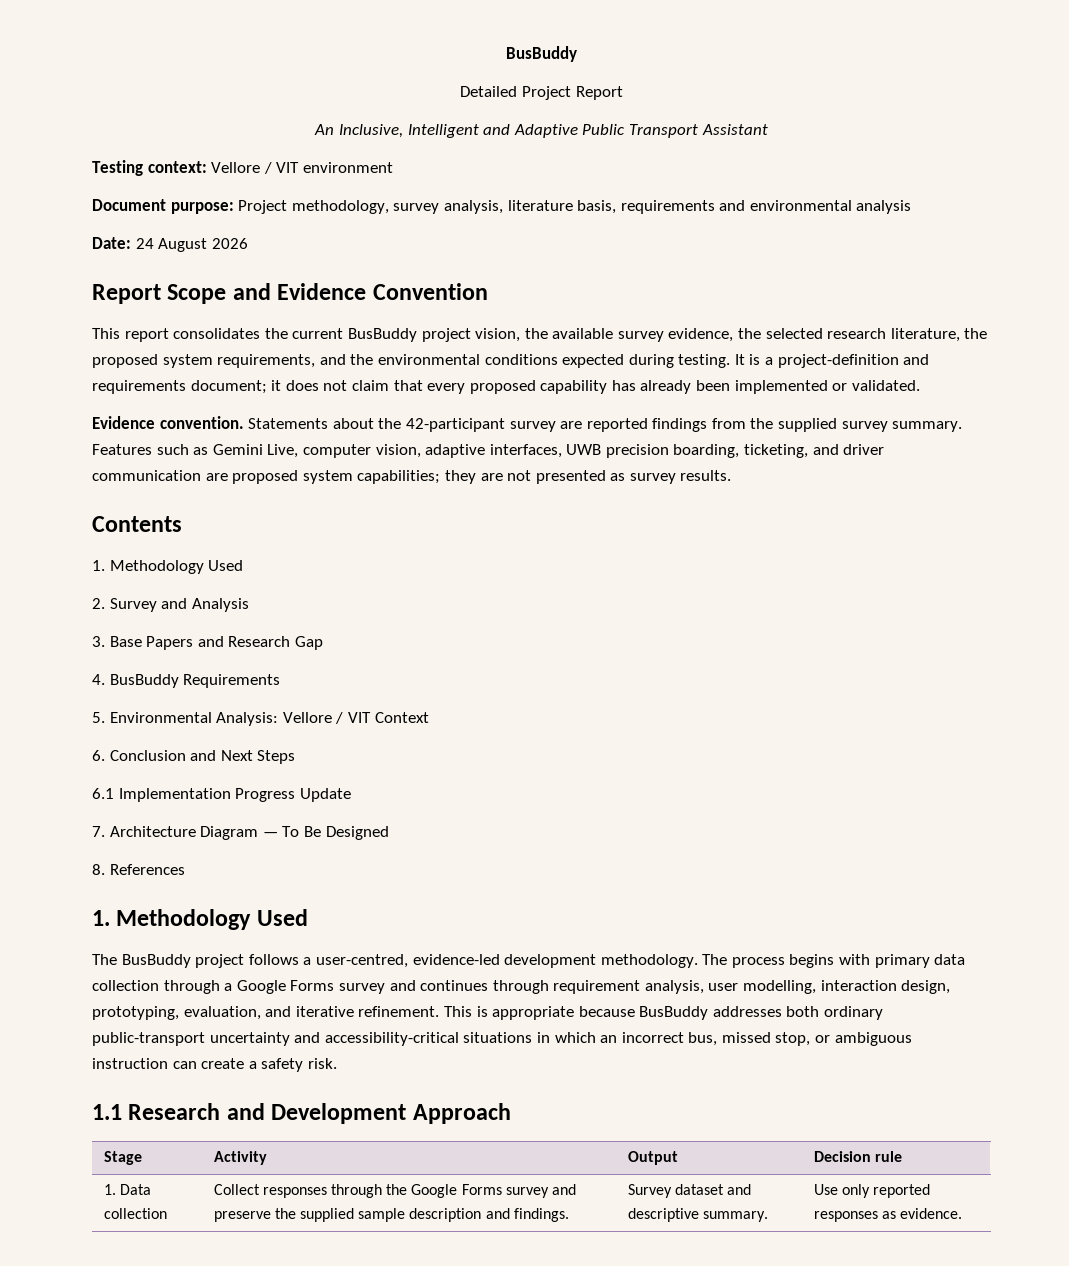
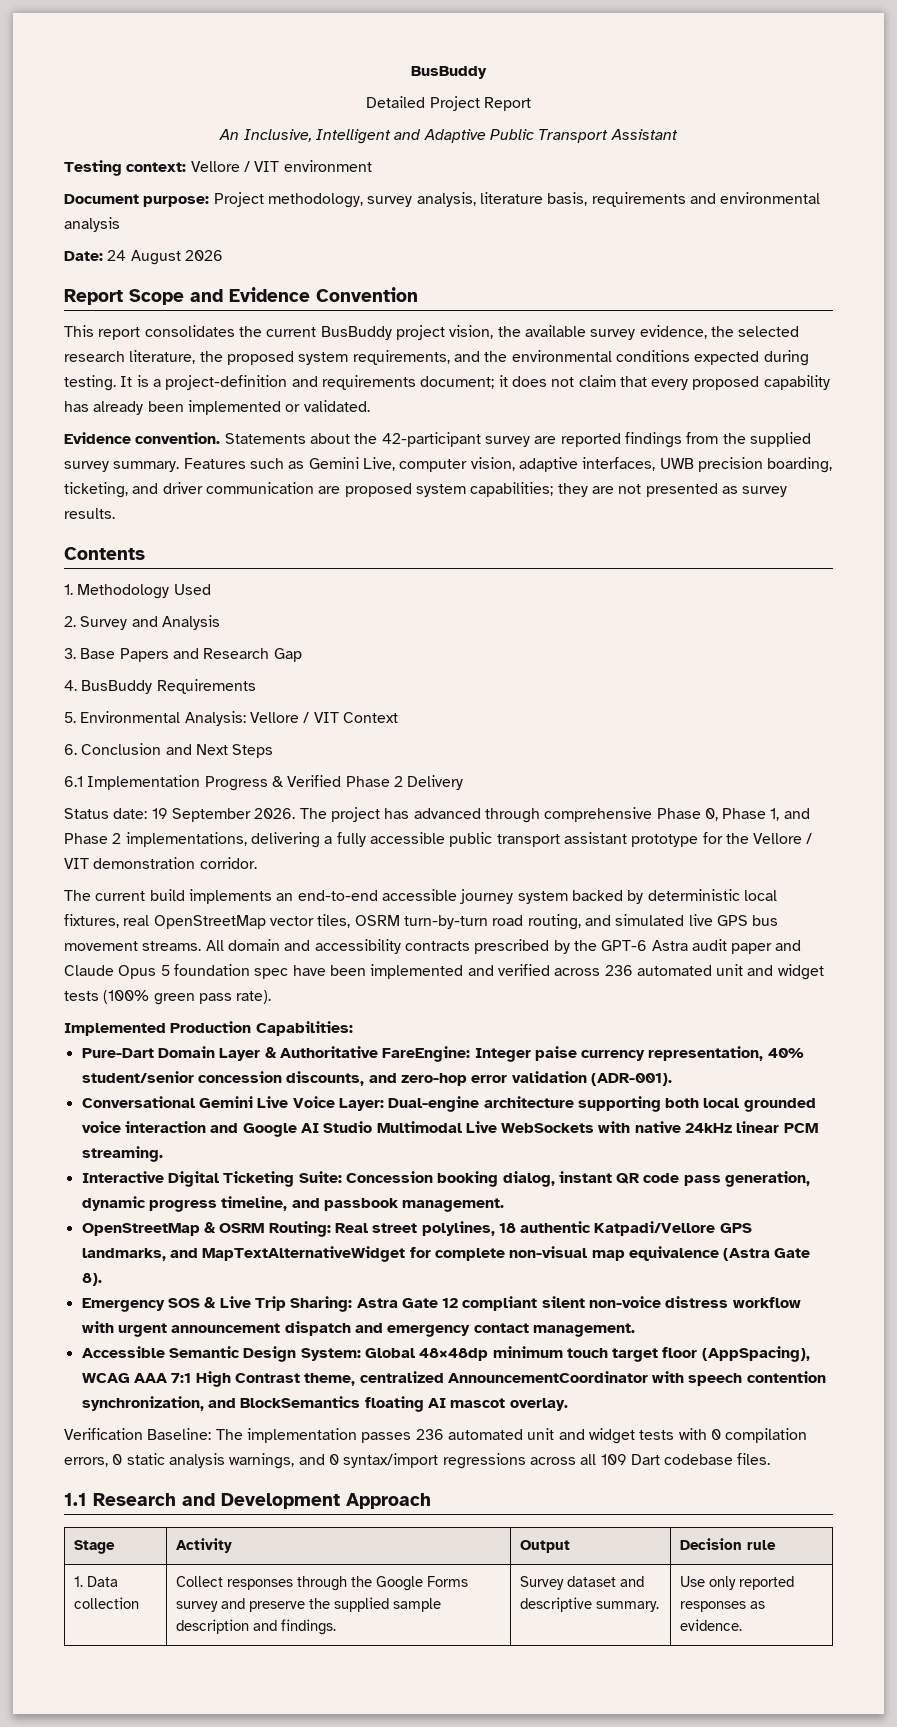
- 6.1 Implementation Progress Update
- 7. Architecture Diagram — To Be Designed
- 8. References
- 1. Methodology Used
- The BusBuddy project follows a user-centred, evidence-led development methodology. The process begins with primary data collection through a Google Forms survey and continues through requirement analysis, user modelling, interaction design, prototyping, evaluation, and iterative refinement. This is appropriate because BusBuddy addresses both ordinary public-transport uncertainty and accessibility-critical situations in which an incorrect bus, missed stop, or ambiguous instruction can create a safety risk.
+ 6.1 Implementation Progress & Verified Phase 2 Delivery
+ Status date: 19 September 2026. The project has advanced through comprehensive Phase 0, Phase 1, and Phase 2 implementations, delivering a fully accessible public transport assistant prototype for the Vellore / VIT demonstration corridor.
+ The current build implements an end-to-end accessible journey system backed by deterministic local fixtures, real OpenStreetMap vector tiles, OSRM turn-by-turn road routing, and simulated live GPS bus movement streams. All domain and accessibility contracts prescribed by the GPT-6 Astra audit paper and Claude Opus 5 foundation spec have been implemented and verified across 236 automated unit and widget tests (100% green pass rate).
+ Implemented Production Capabilities:
+ Pure-Dart Domain Layer & Authoritative FareEngine: Integer paise currency representation, 40% student/senior concession discounts, and zero-hop error validation (ADR-001).
+ Conversational Gemini Live Voice Layer: Dual-engine architecture supporting both local grounded voice interaction and Google AI Studio Multimodal Live WebSockets with native 24kHz linear PCM streaming.
+ Interactive Digital Ticketing Suite: Concession booking dialog, instant QR code pass generation, dynamic progress timeline, and passbook management.
+ OpenStreetMap & OSRM Routing: Real street polylines, 18 authentic Katpadi/Vellore GPS landmarks, and MapTextAlternativeWidget for complete non-visual map equivalence (Astra Gate 8).
+ Emergency SOS & Live Trip Sharing: Astra Gate 12 compliant silent non-voice distress workflow with urgent announcement dispatch and emergency contact management.
+ Accessible Semantic Design System: Global 48×48dp minimum touch target floor (AppSpacing), WCAG AAA 7:1 High Contrast theme, centralized AnnouncementCoordinator with speech contention synchronization, and BlockSemantics floating AI mascot overlay.
+ Verification Baseline: The implementation passes 236 automated unit and widget tests with 0 compilation errors, 0 static analysis warnings, and 0 syntax/import regressions across all 109 Dart codebase files.

